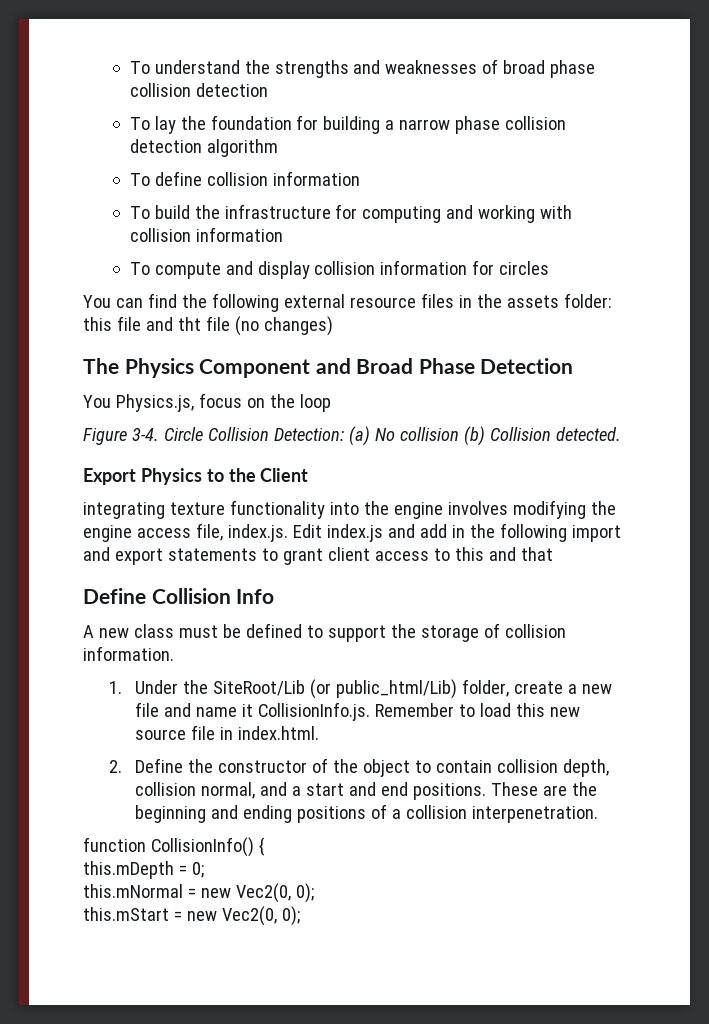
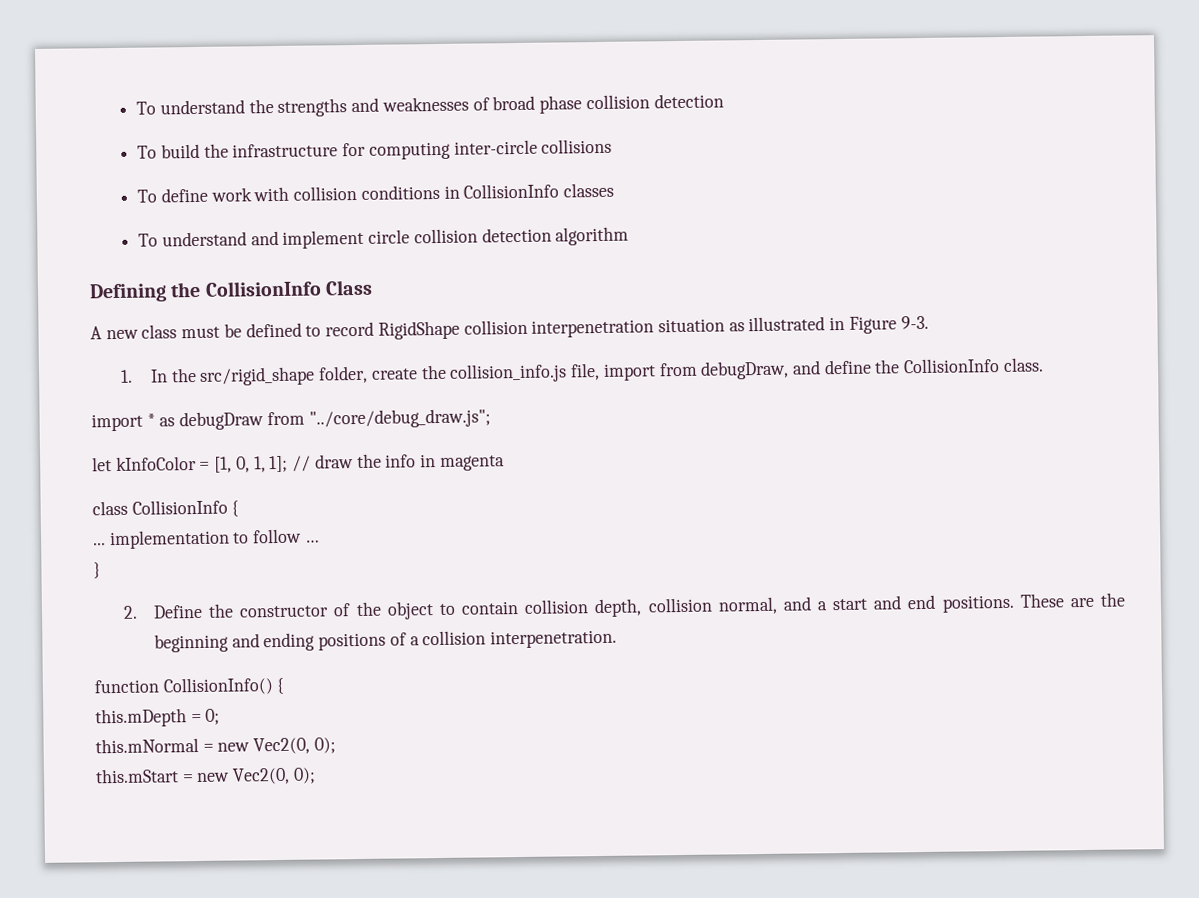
- To lay the foundation for building a narrow phase collision detection algorithm
- To define collision information
- To build the infrastructure for computing and working with collision information
- To compute and display collision information for circles
- You can find the following external resource files in the assets folder: this file and tht file (no changes)
- The Physics Component and Broad Phase Detection
- You Physics.js, focus on the loop
- Figure 3-4. Circle Collision Detection: (a) No collision (b) Collision detected.
- Export Physics to the Client
- integrating texture functionality into the engine involves modifying the engine access file, index.js. Edit index.js and add in the following import and export statements to grant client access to this and that
- Define Collision Info
+ To build the infrastructure for computing inter-circle collisions
+ To define work with collision conditions in CollisionInfo classes
+ To understand and implement circle collision detection algorithm
+ Defining the CollisionInfo Class
- A new class must be defined to support the storage of collision information.
- 1. Under the SiteRoot/Lib (or public_html/Lib) folder, create a new file and name it CollisionInfo.js. Remember to load this new source file in index.html.
+ A new class must be defined to record RigidShape collision interpenetration situation as illustrated in Figure 9-3.
+ 1. In the src/rigid_shape folder, create the collision_info.js file, import from debugDraw, and define the CollisionInfo class.
+ import * as debugDraw from "../core/debug_draw.js";
+ let kInfoColor = [1, 0, 1, 1]; // draw the info in magenta
+ class CollisionInfo {
+ ... implementation to follow …
+ }

